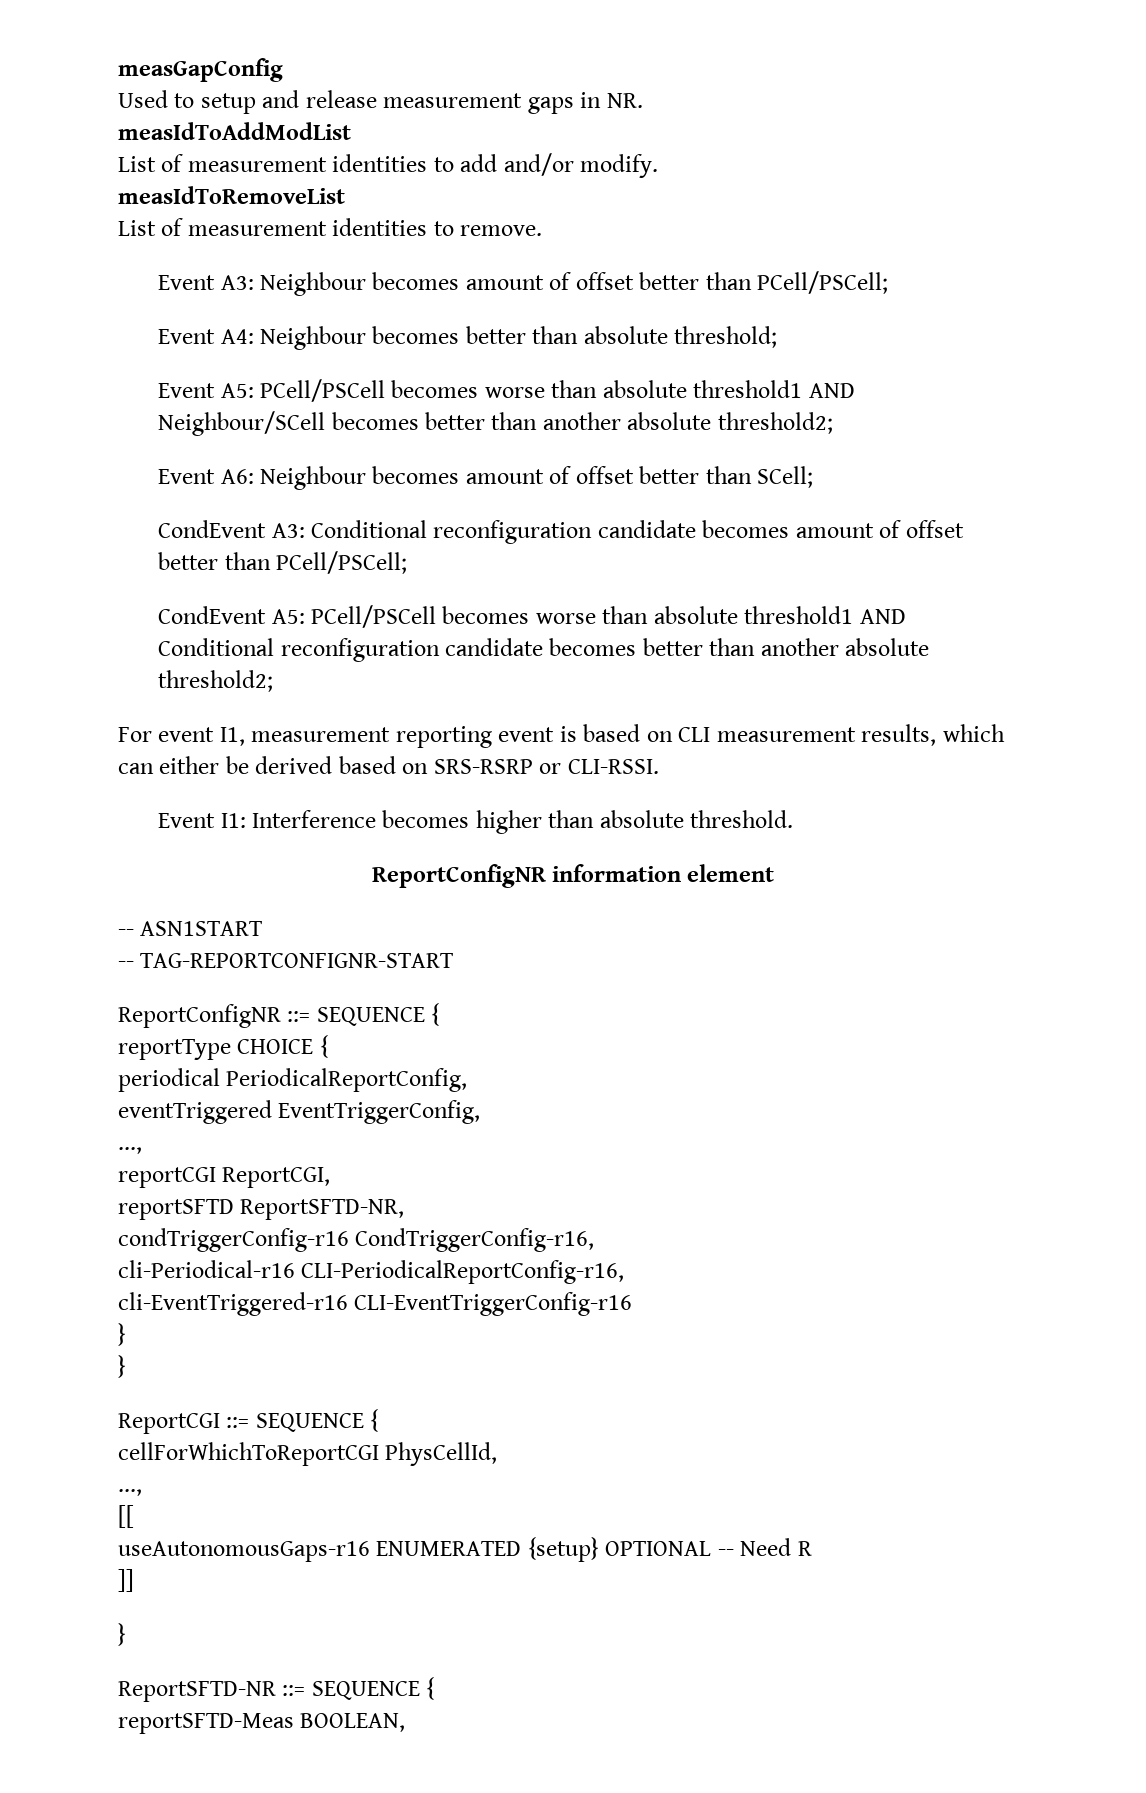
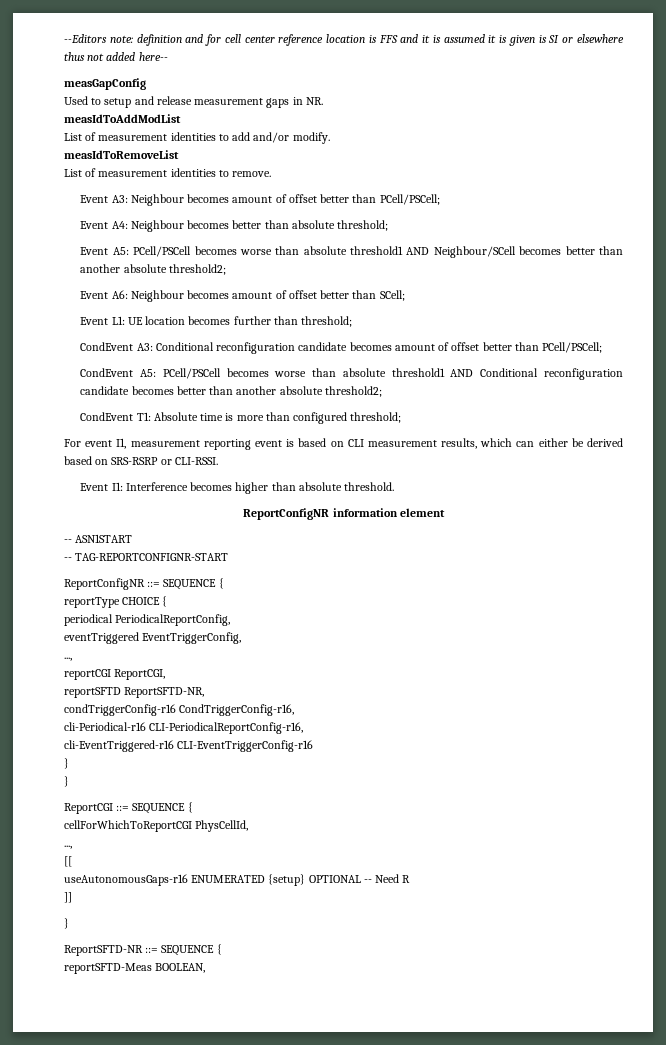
+ --Editors note: definition and for cell center reference location is FFS and it is assumed it is given is SI or elsewhere thus not added here--
+ Event L1: UE location becomes further than threshold;
+ CondEvent T1: Absolute time is more than configured threshold;

